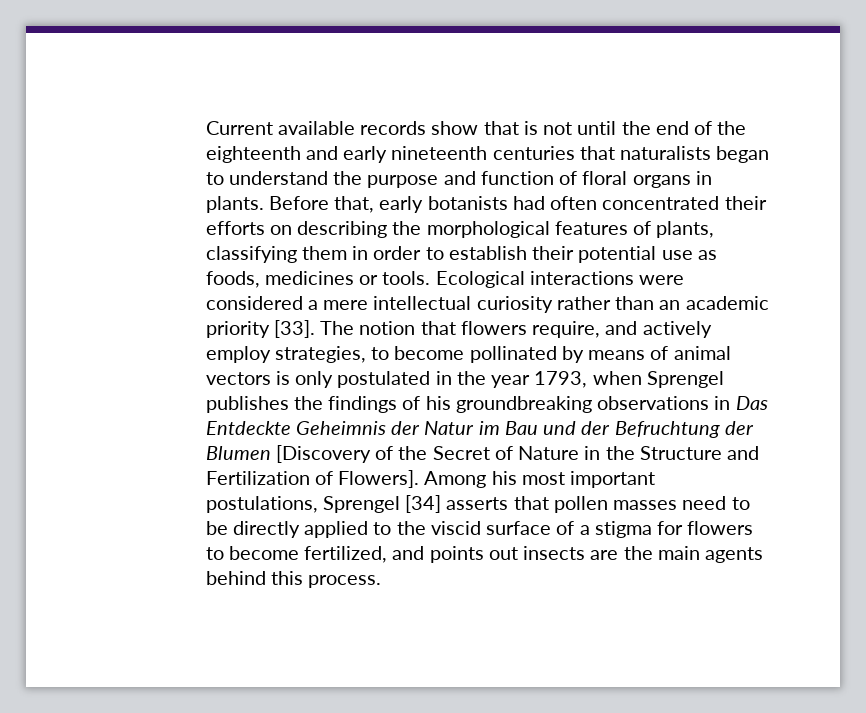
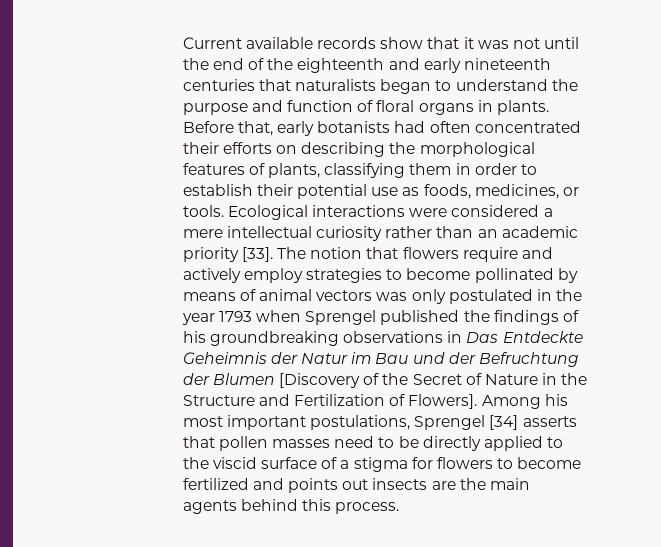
- Current available records show that is not until the end of the eighteenth and early nineteenth centuries that naturalists began to understand the purpose and function of floral organs in plants.
+ Current available records show that it was not until the end of the eighteenth and early nineteenth centuries that naturalists began to understand the purpose and function of floral organs in plants.
- Before that, early botanists had often concentrated their efforts on describing the morphological features of plants, classifying them in order to establish their potential use as foods, medicines or tools.
+ Before that, early botanists had often concentrated their efforts on describing the morphological features of plants, classifying them in order to establish their potential use as foods, medicines, or tools.
- The notion that flowers require, and actively employ strategies, to become pollinated by means of animal vectors is only postulated in the year 1793, when Sprengel publishes the findings of his groundbreaking observations in Das Entdeckte Geheimnis der Natur im Bau und der Befruchtung der Blumen [Discovery of the Secret of Nature in the Structure and Fertilization of Flowers].
+ The notion that flowers require and actively employ strategies to become pollinated by means of animal vectors was only postulated in the year 1793 when Sprengel published the findings of his groundbreaking observations in Das Entdeckte Geheimnis der Natur im Bau und der Befruchtung der Blumen [Discovery of the Secret of Nature in the Structure and Fertilization of Flowers].
- Among his most important postulations, Sprengel [34] asserts that pollen masses need to be directly applied to the viscid surface of a stigma for flowers to become fertilized, and points out insects are the main agents behind this process.
+ Among his most important postulations, Sprengel [34] asserts that pollen masses need to be directly applied to the viscid surface of a stigma for flowers to become fertilized and points out insects are the main agents behind this process.

